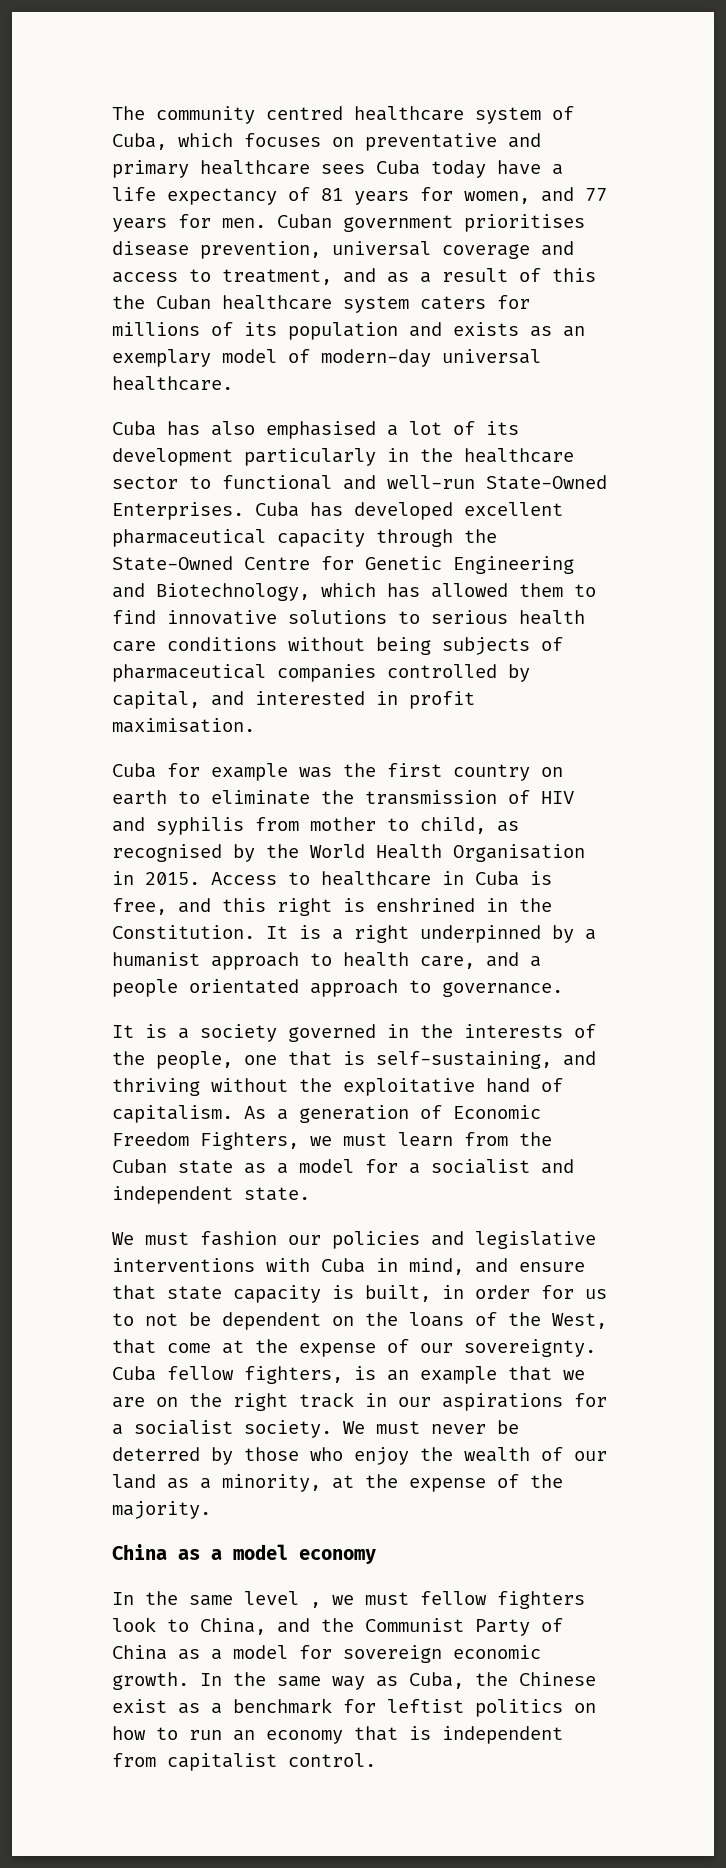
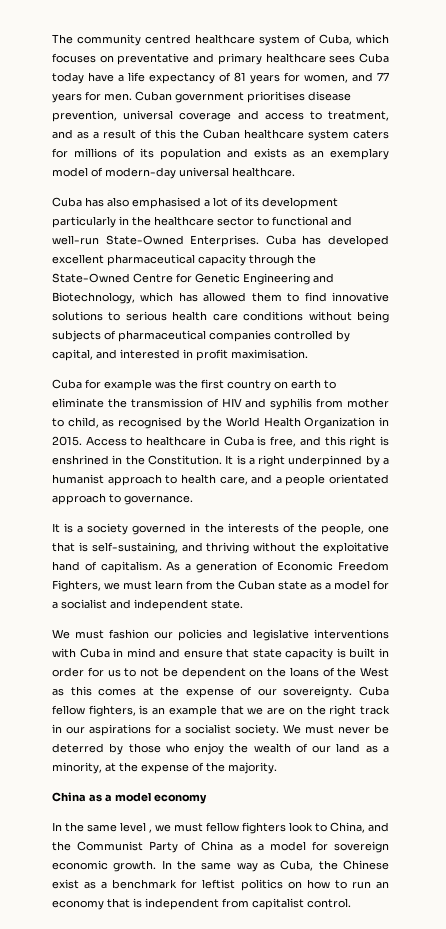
- Cuba for example was the first country on earth to eliminate the transmission of HIV and syphilis from mother to child, as recognised by the World Health Organisation in 2015.
+ Cuba for example was the first country on earth to eliminate the transmission of HIV and syphilis from mother to child, as recognised by the World Health Organization in 2015.
- We must fashion our policies and legislative interventions with Cuba in mind, and ensure that state capacity is built, in order for us to not be dependent on the loans of the West, that come at the expense of our sovereignty.
+ We must fashion our policies and legislative interventions with Cuba in mind and ensure that state capacity is built in order for us to not be dependent on the loans of the West as this comes at the expense of our sovereignty.

